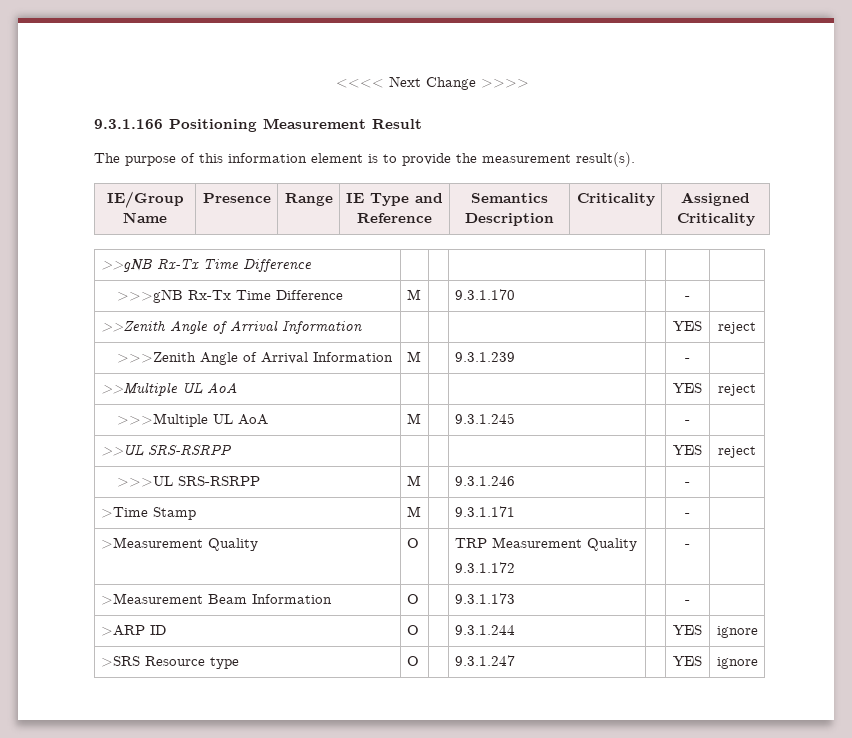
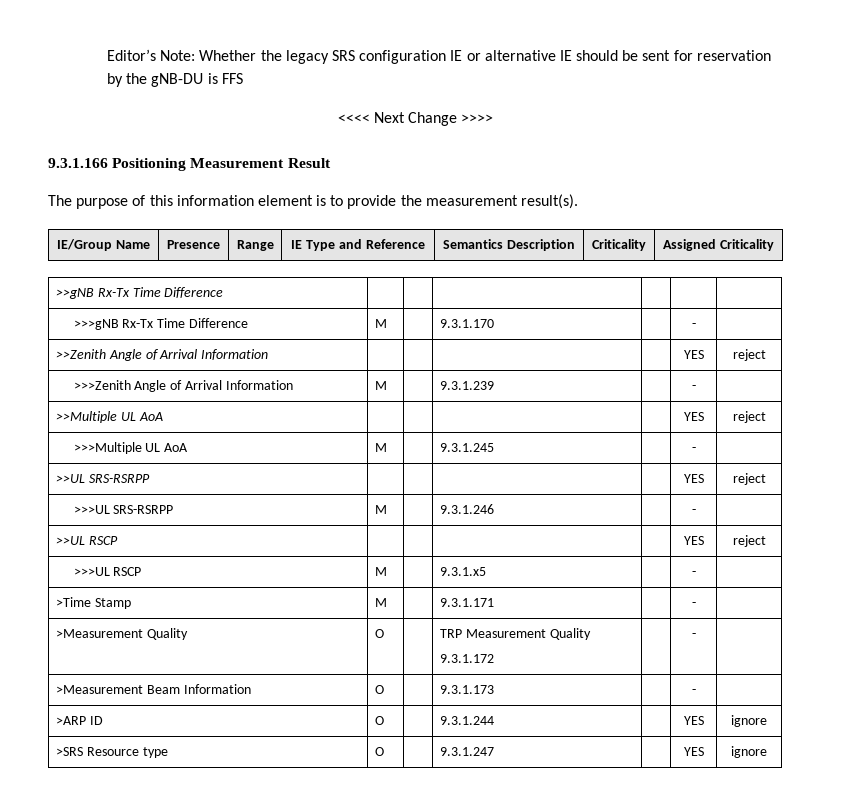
+ Editor’s Note: Whether the legacy SRS configuration IE or alternative IE should be sent for reservation by the gNB-DU is FFS
+ >>UL RSCP | | | | | YES | reject
+ >>>UL RSCP | M | | 9.3.1.x5 | | - |

